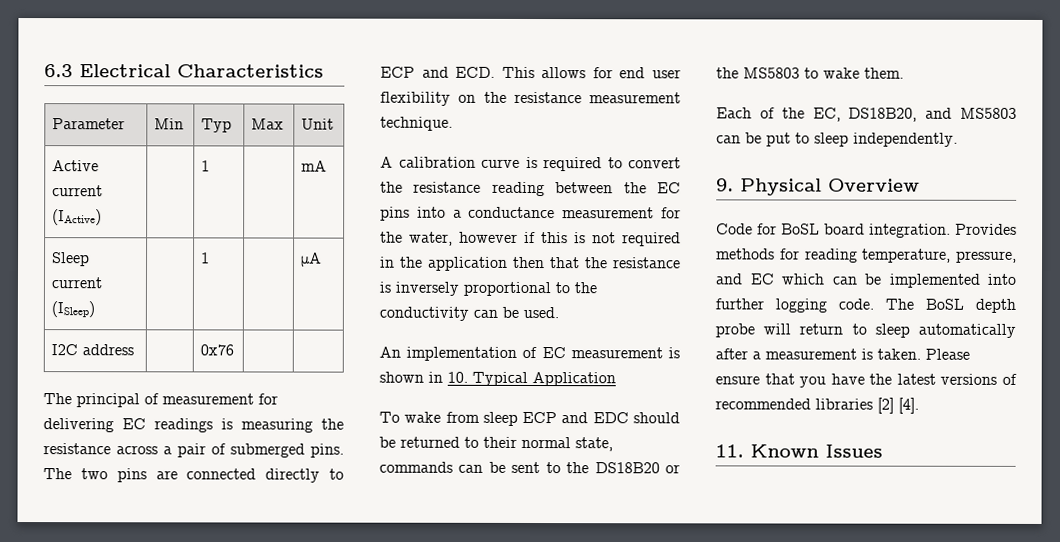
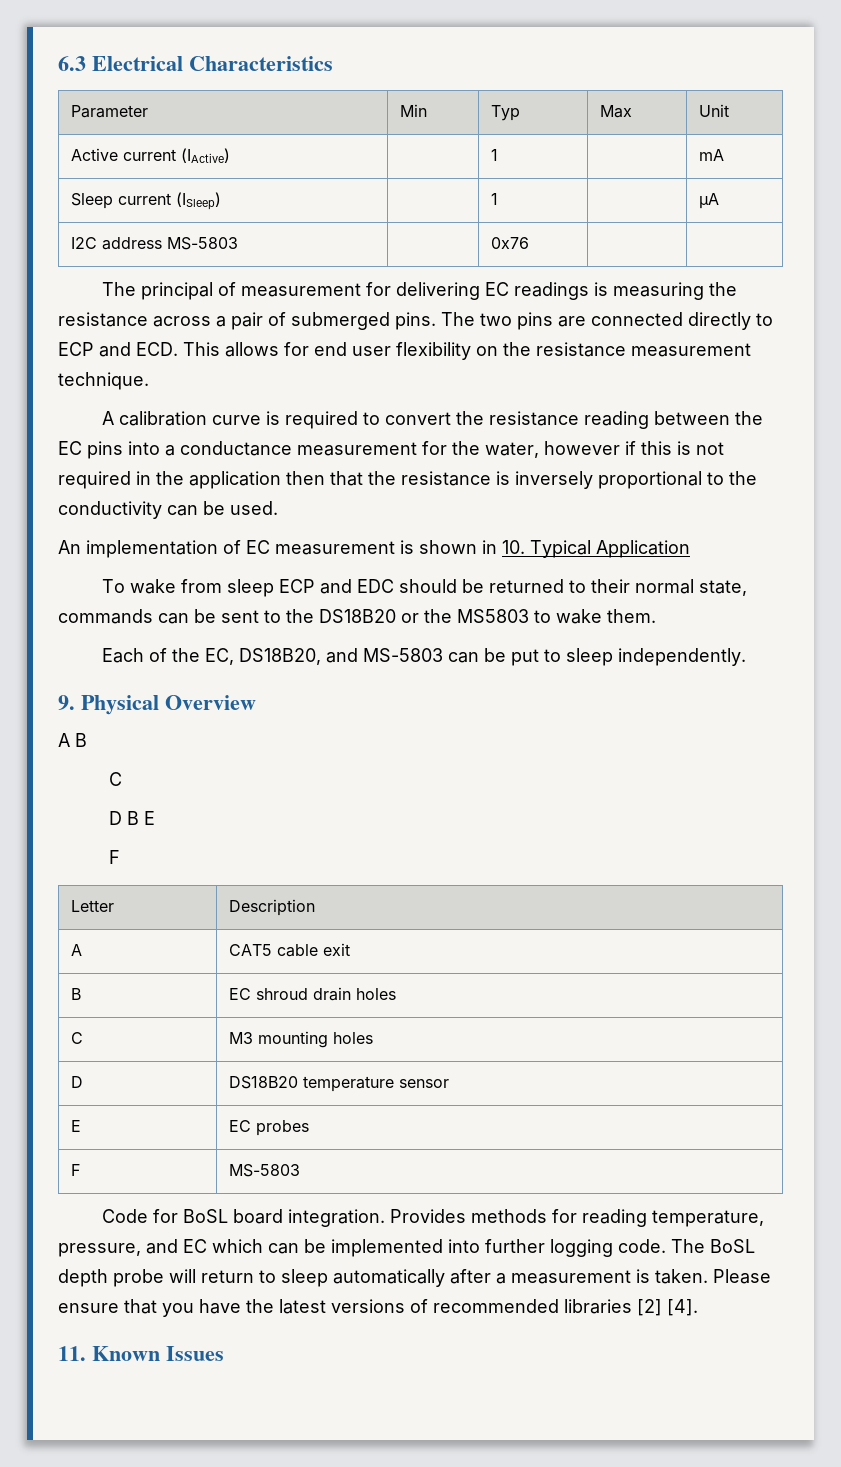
- I2C address | | 0x76 | |
+ I2C address MS-5803 | | 0x76 | |
- Each of the EC, DS18B20, and MS5803 can be put to sleep independently.
+ Each of the EC, DS18B20, and MS-5803 can be put to sleep independently.
+ A B
+ C
+ D B E
+ F
+ Letter | Description
+ A | CAT5 cable exit
+ B | EC shroud drain holes
+ C | M3 mounting holes
+ D | DS18B20 temperature sensor
+ E | EC probes
+ F | MS-5803

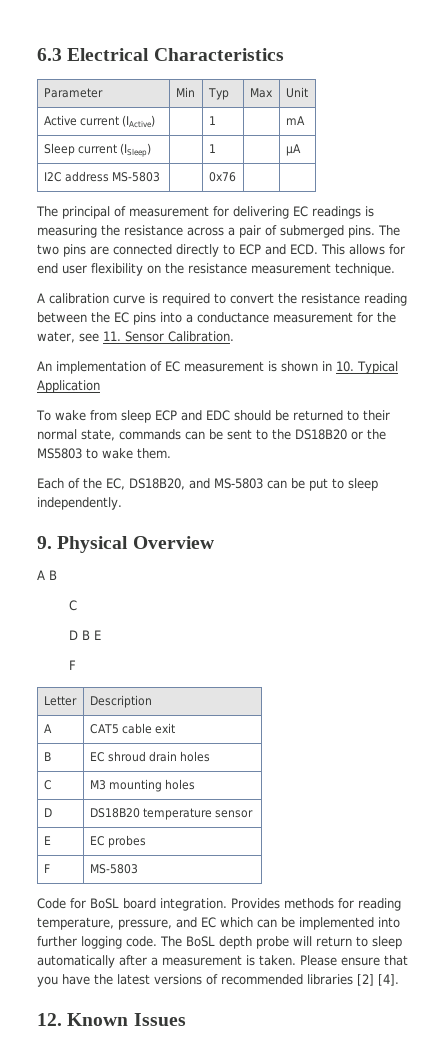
- A calibration curve is required to convert the resistance reading between the EC pins into a conductance measurement for the water, however if this is not required in the application then that the resistance is inversely proportional to the conductivity can be used.
+ A calibration curve is required to convert the resistance reading between the EC pins into a conductance measurement for the water, see 11. Sensor Calibration.
- 11. Known Issues
+ 12. Known Issues

